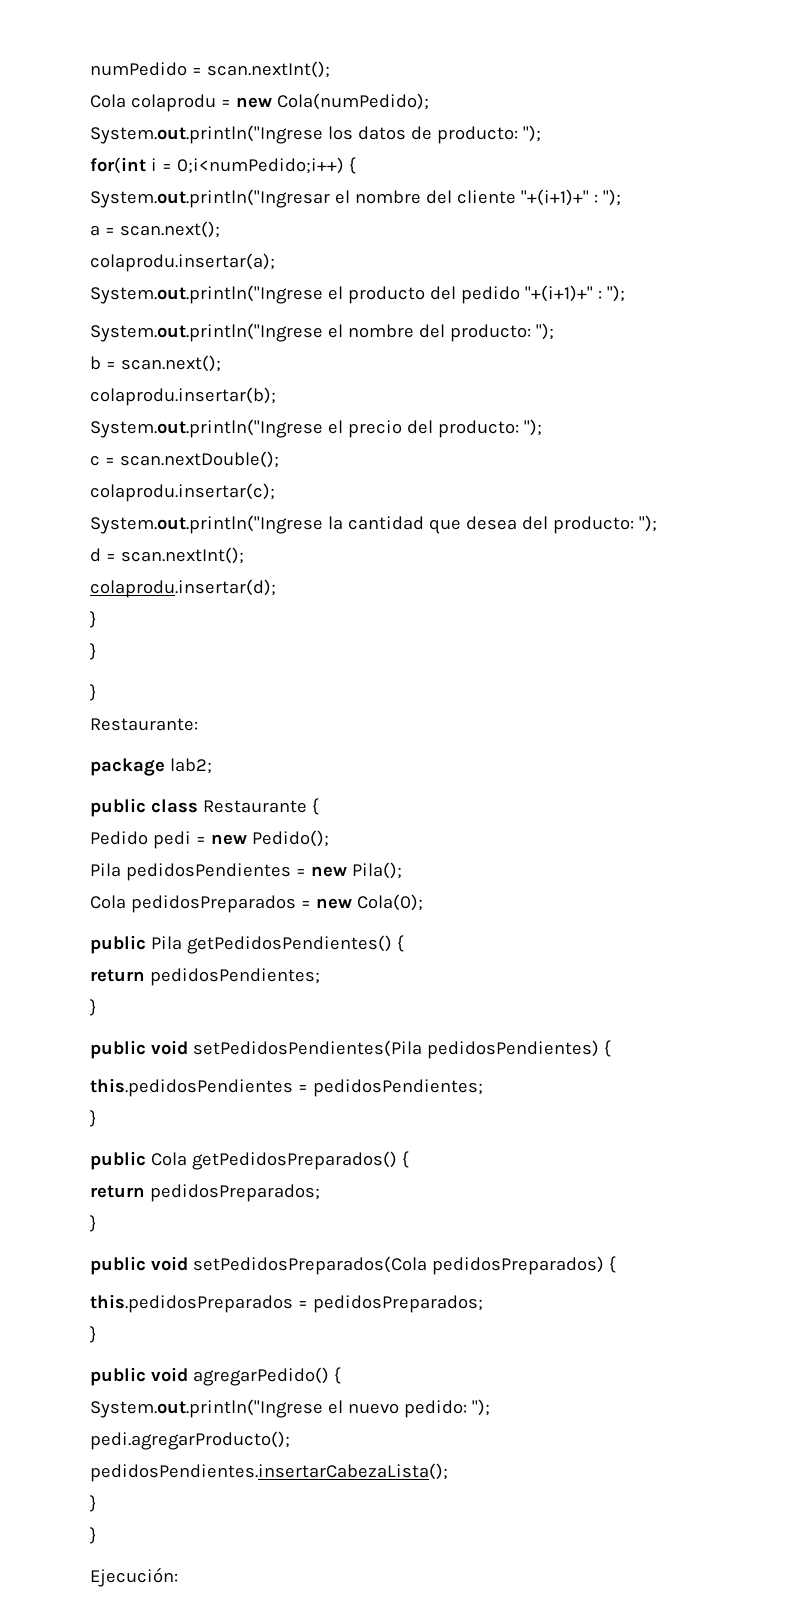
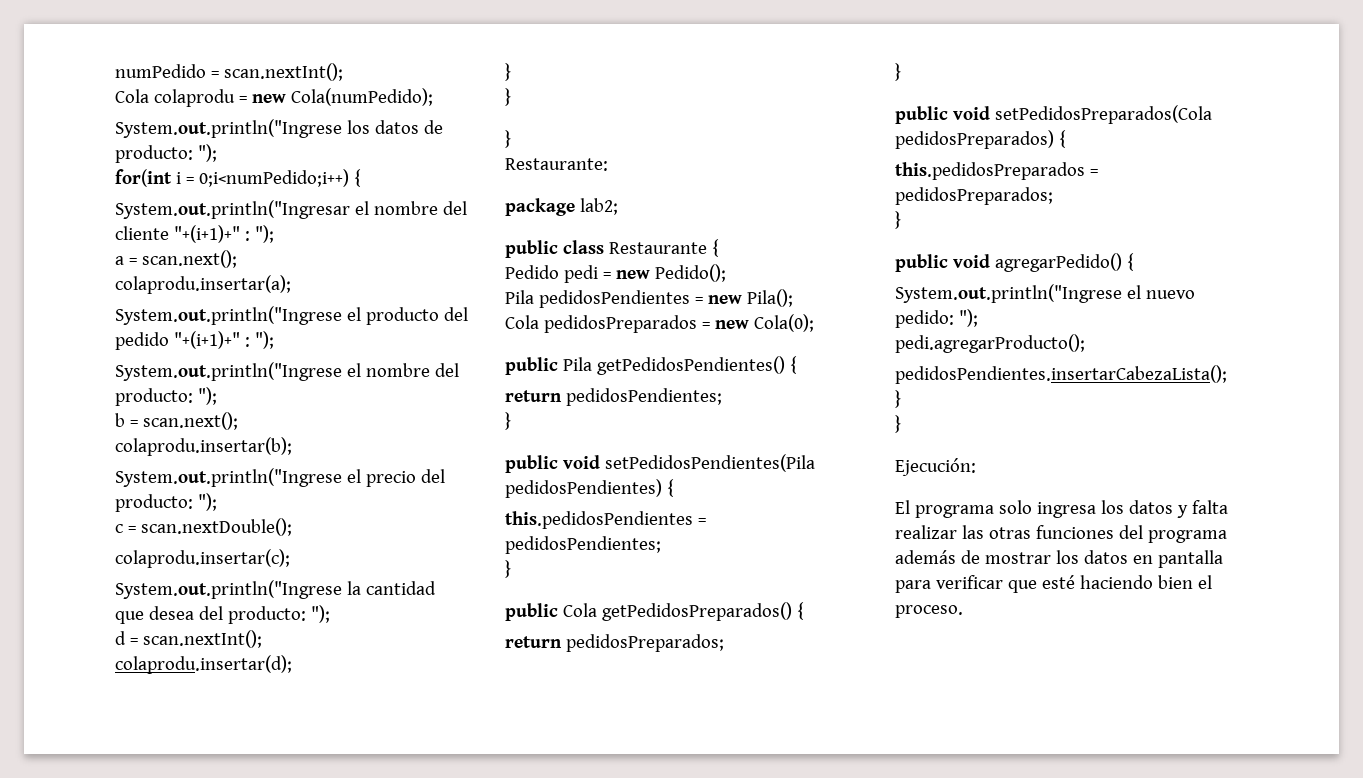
+ El programa solo ingresa los datos y falta realizar las otras funciones del programa además de mostrar los datos en pantalla para verificar que esté haciendo bien el proceso.

